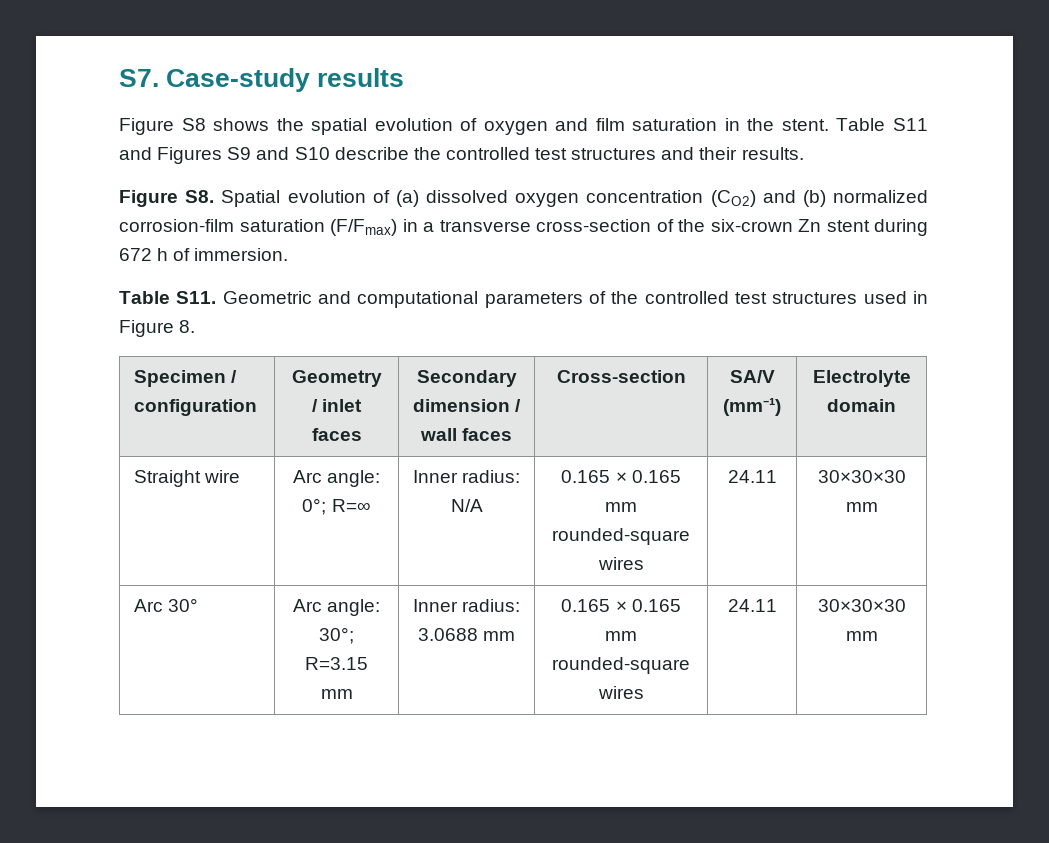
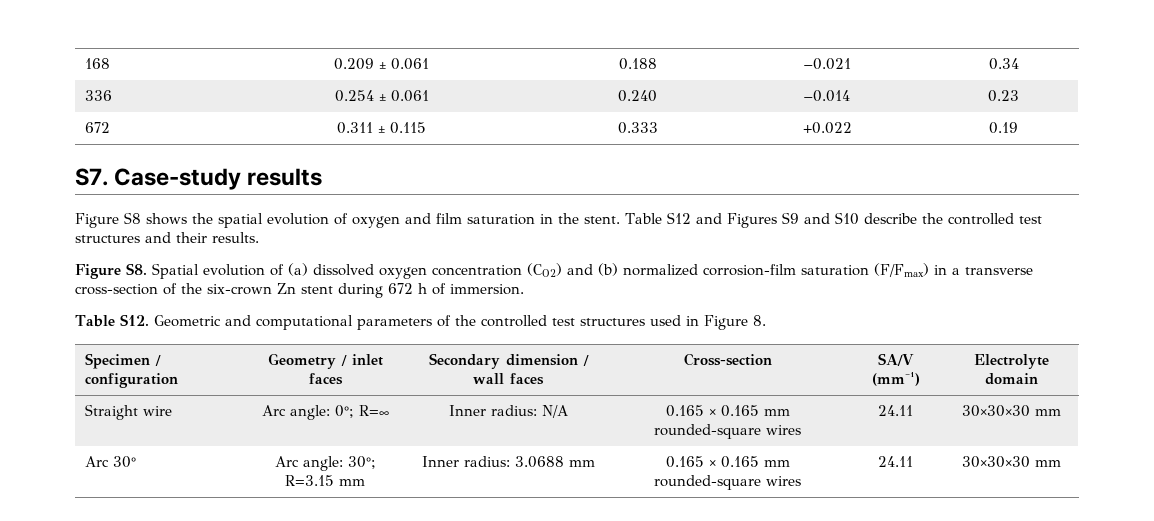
+ 168 | 0.209 ± 0.061 | 0.188 | −0.021 | 0.34
+ 336 | 0.254 ± 0.061 | 0.240 | −0.014 | 0.23
+ 672 | 0.311 ± 0.115 | 0.333 | +0.022 | 0.19
- Table S11 and Figures S9 and S10 describe the controlled test structures and their results.
+ Table S12 and Figures S9 and S10 describe the controlled test structures and their results.
- Table S11. Geometric and computational parameters of the controlled test structures used in Figure 8.
+ Table S12. Geometric and computational parameters of the controlled test structures used in Figure 8.

